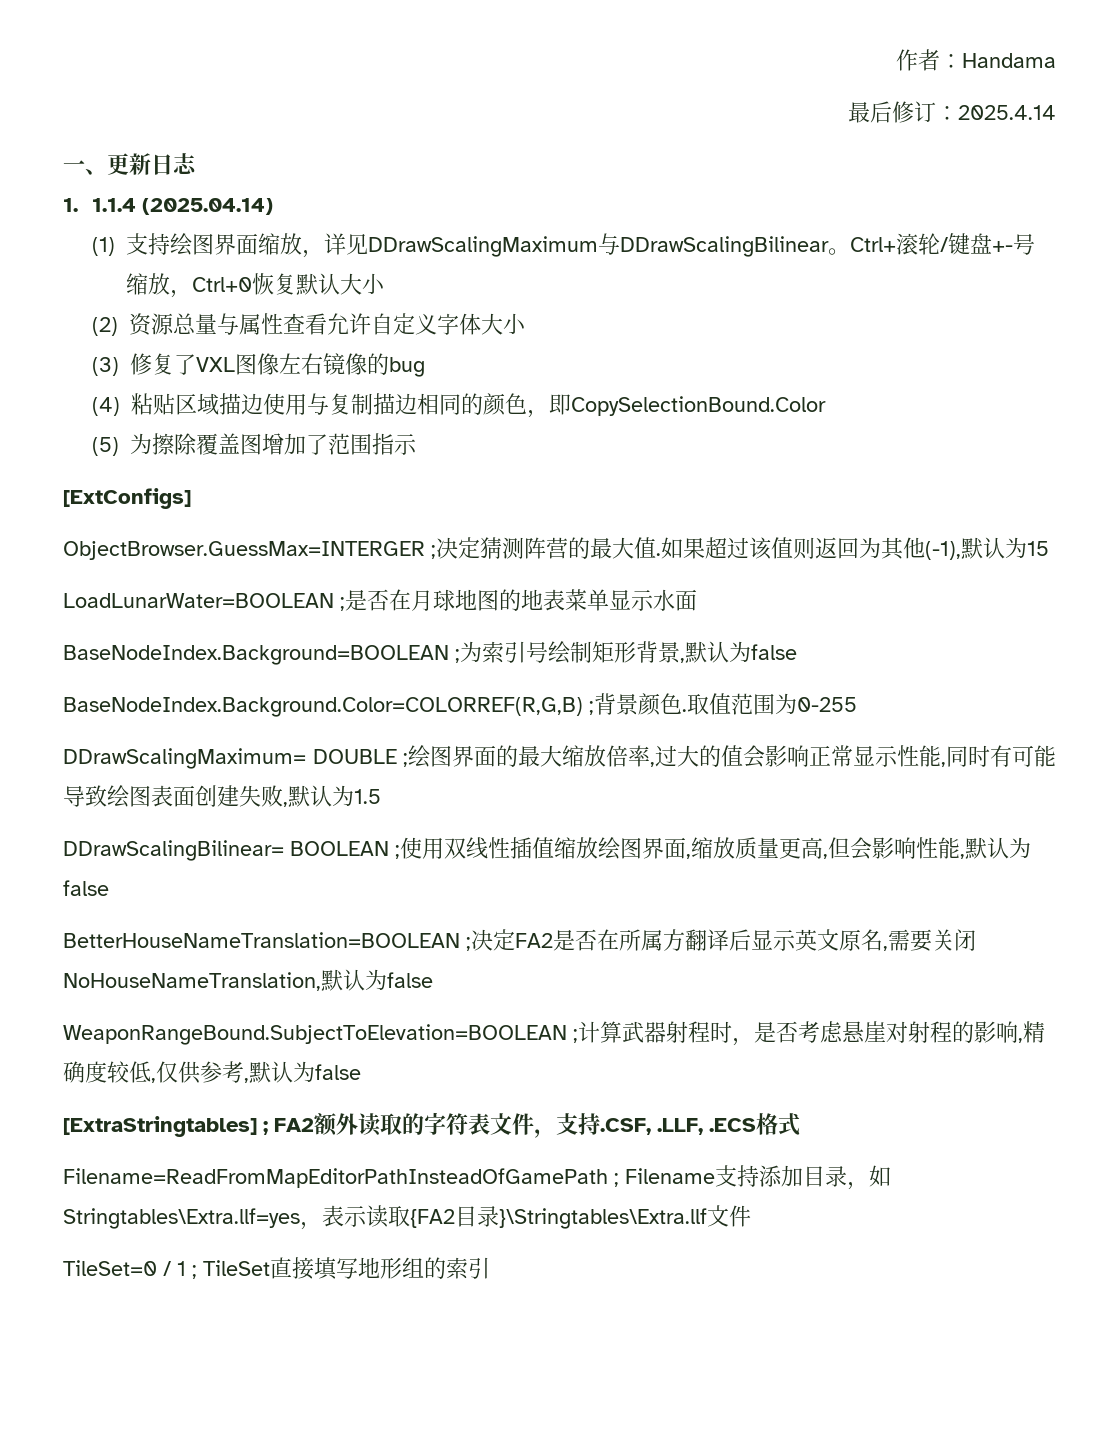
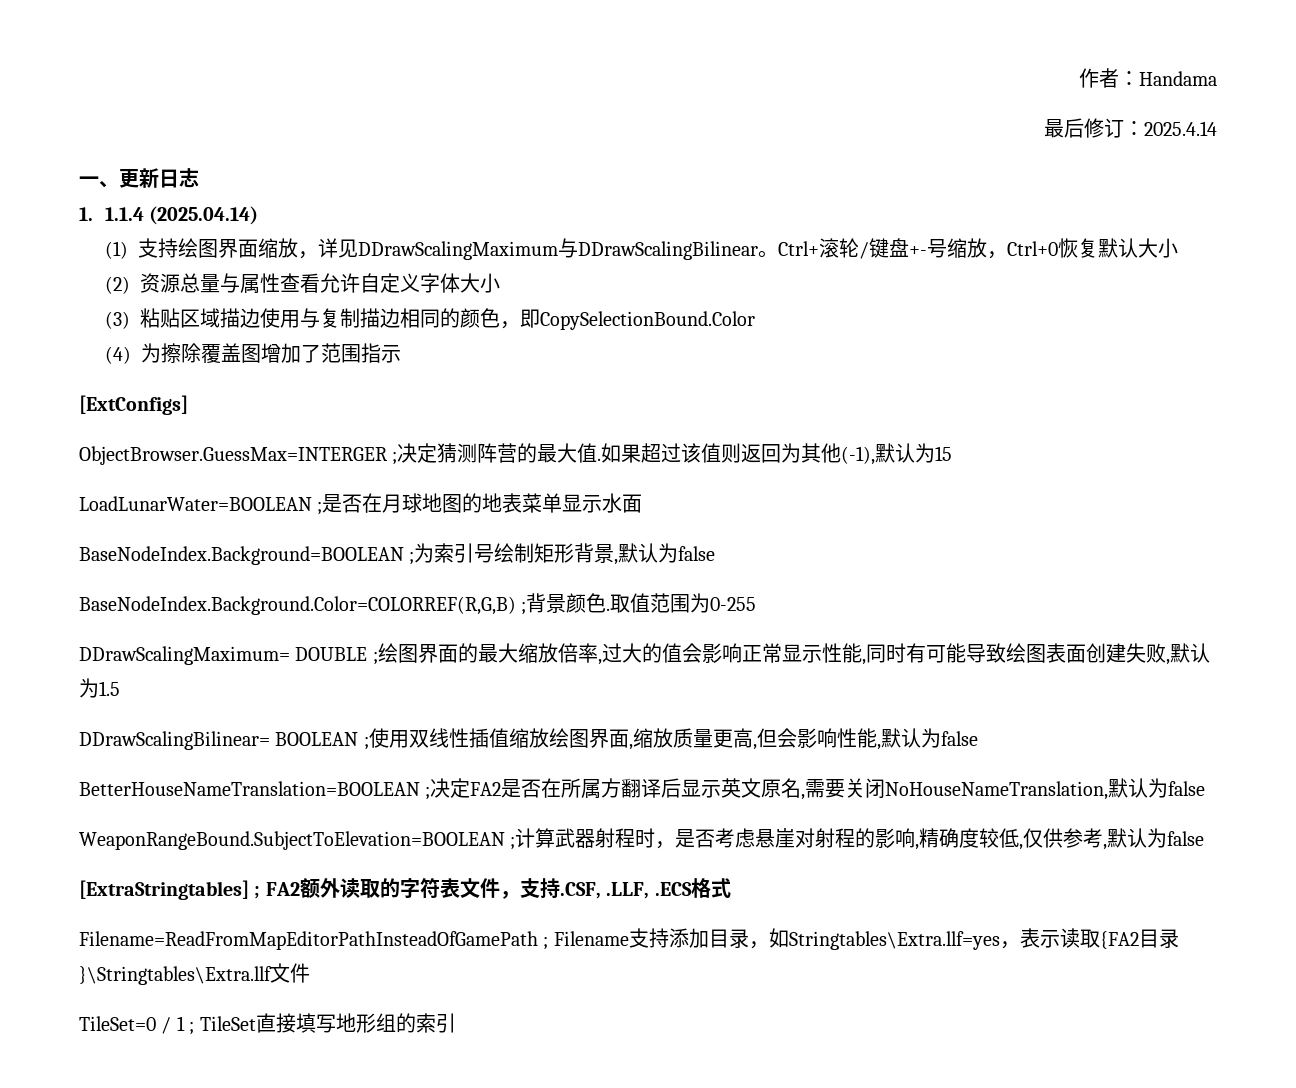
- (3)修复了VXL图像左右镜像的bug
- (4)粘贴区域描边使用与复制描边相同的颜色，即CopySelectionBound.Color
+ (3)粘贴区域描边使用与复制描边相同的颜色，即CopySelectionBound.Color
- (5)为擦除覆盖图增加了范围指示
+ (4)为擦除覆盖图增加了范围指示

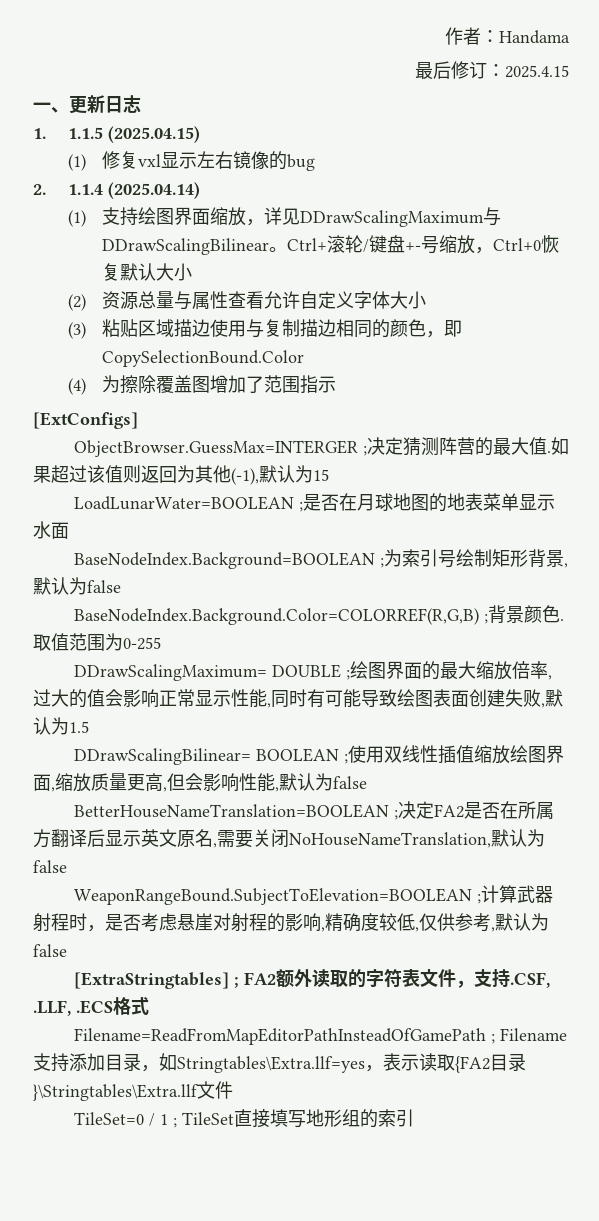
- 最后修订：2025.4.14
+ 最后修订：2025.4.15
- 1. 1.1.4 (2025.04.14)
+ 1. 1.1.5 (2025.04.15)
+ (1)修复vxl显示左右镜像的bug
+ 2. 1.1.4 (2025.04.14)

